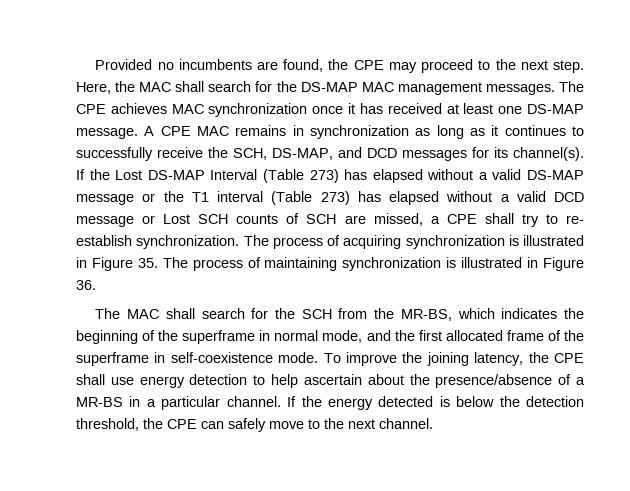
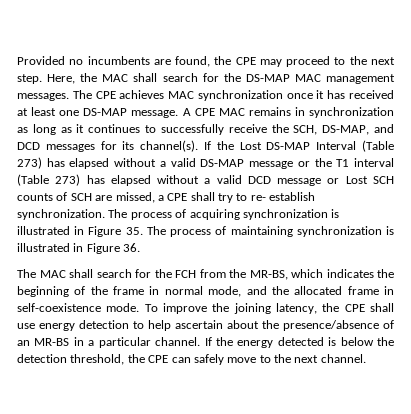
- The MAC shall search for the SCH from the MR-BS, which indicates the beginning of the superframe in normal mode, and the first allocated frame of the superframe in self-coexistence mode.
+ The MAC shall search for the FCH from the MR-BS, which indicates the beginning of the frame in normal mode, and the allocated frame in self-coexistence mode.
- To improve the joining latency, the CPE shall use energy detection to help ascertain about the presence/absence of a MR-BS in a particular channel.
+ To improve the joining latency, the CPE shall use energy detection to help ascertain about the presence/absence of an MR-BS in a particular channel.

